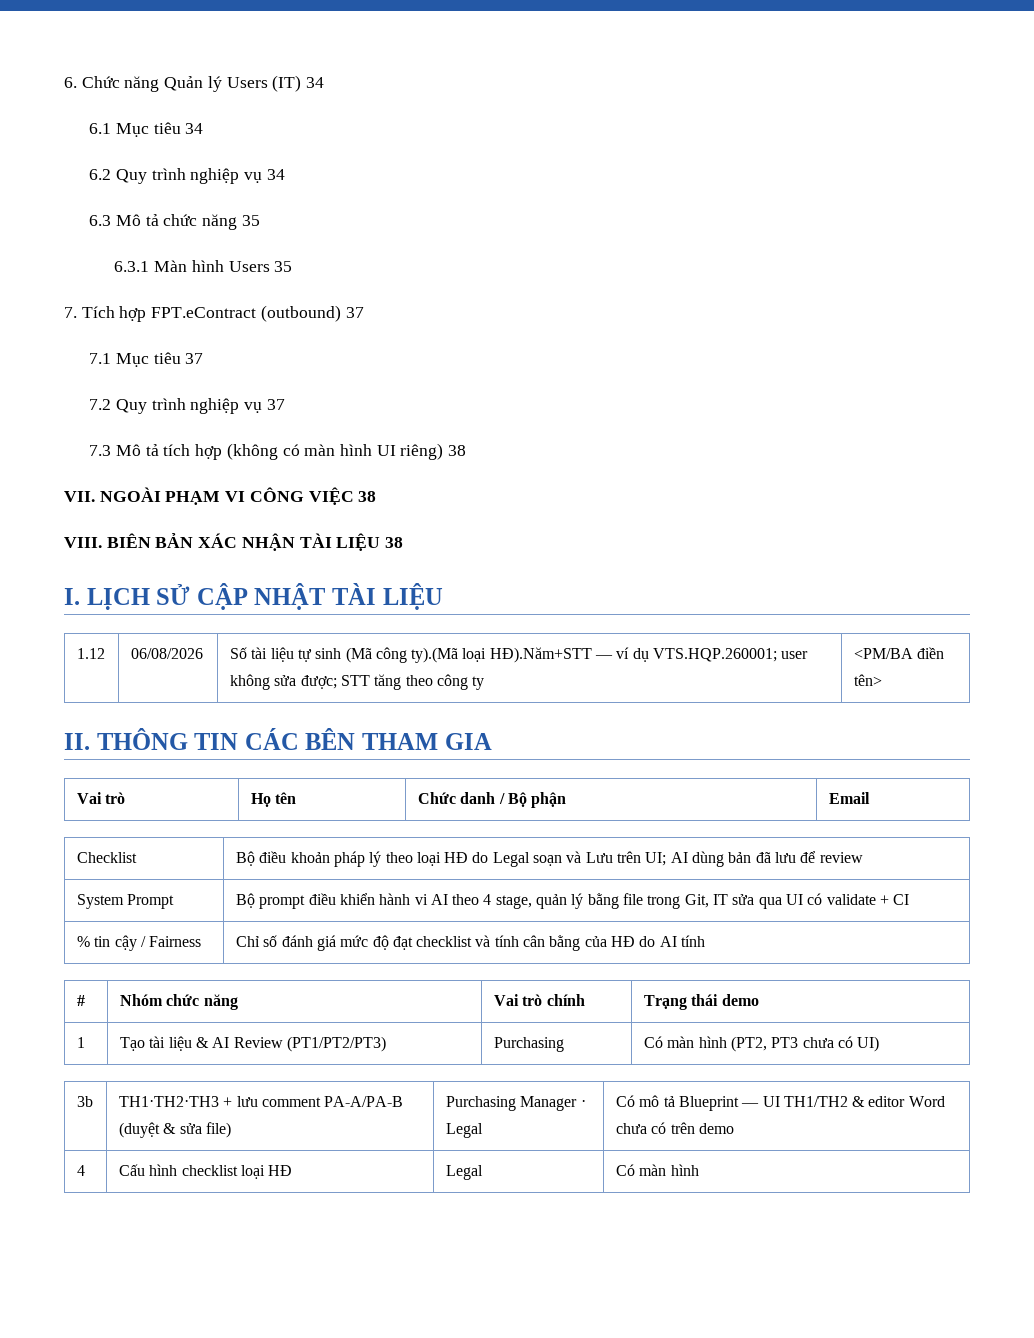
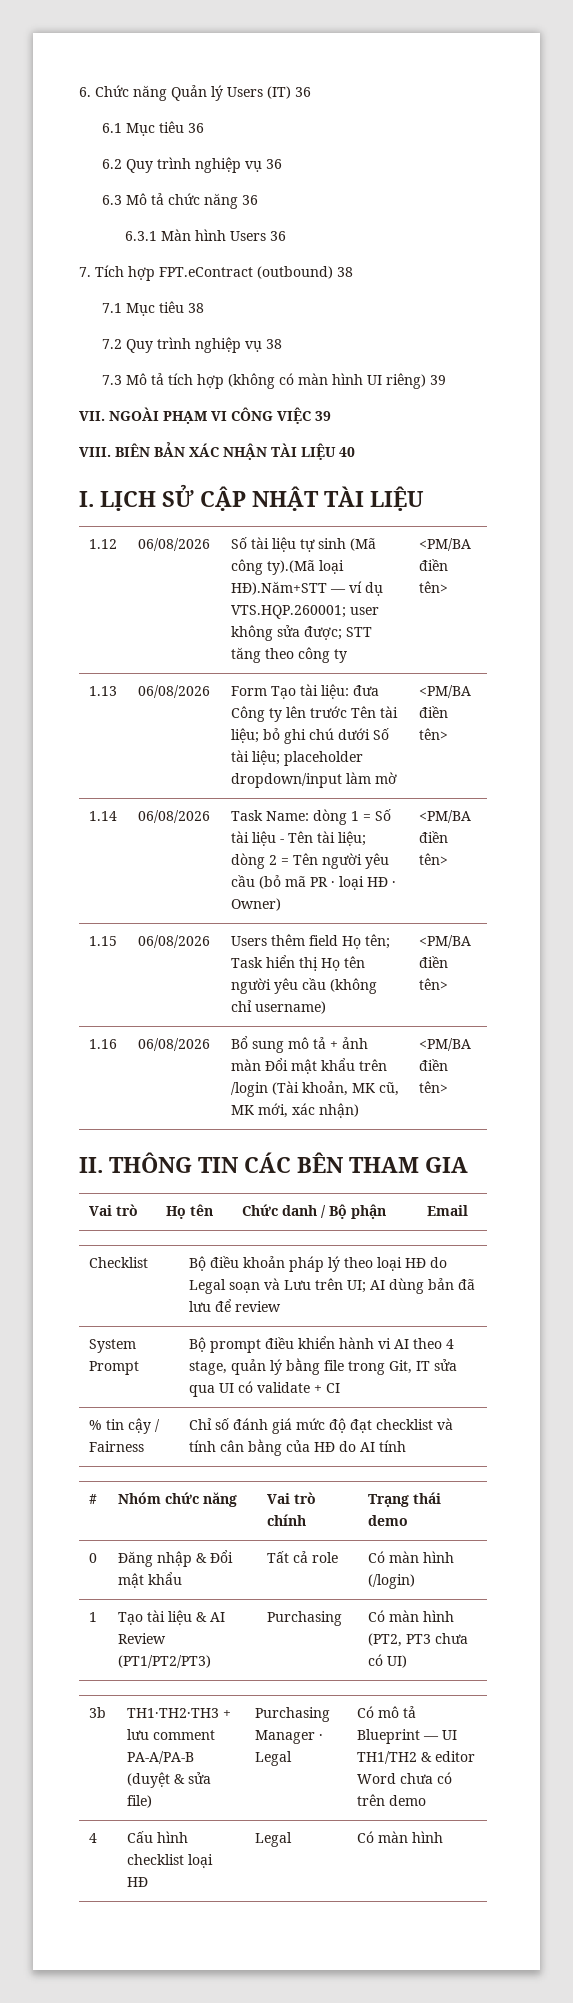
- 6. Chức năng Quản lý Users (IT) 34
+ 6. Chức năng Quản lý Users (IT) 36
- 6.1 Mục tiêu 34
+ 6.1 Mục tiêu 36
- 6.2 Quy trình nghiệp vụ 34
+ 6.2 Quy trình nghiệp vụ 36
- 6.3 Mô tả chức năng 35
+ 6.3 Mô tả chức năng 36
- 6.3.1 Màn hình Users 35
+ 6.3.1 Màn hình Users 36
- 7. Tích hợp FPT.eContract (outbound) 37
+ 7. Tích hợp FPT.eContract (outbound) 38
- 7.1 Mục tiêu 37
+ 7.1 Mục tiêu 38
- 7.2 Quy trình nghiệp vụ 37
+ 7.2 Quy trình nghiệp vụ 38
- 7.3 Mô tả tích hợp (không có màn hình UI riêng) 38
+ 7.3 Mô tả tích hợp (không có màn hình UI riêng) 39
- VII. NGOÀI PHẠM VI CÔNG VIỆC 38
+ VII. NGOÀI PHẠM VI CÔNG VIỆC 39
- BIÊN BẢN XÁC NHẬN TÀI LIỆU 38
+ BIÊN BẢN XÁC NHẬN TÀI LIỆU 40
+ 1.13 | 06/08/2026 | Form Tạo tài liệu: đưa Công ty lên trước Tên tài liệu; bỏ ghi chú dưới Số tài liệu; placeholder dropdown/input làm mờ | <PM/BA điền tên>
+ 1.14 | 06/08/2026 | Task Name: dòng 1 = Số tài liệu - Tên tài liệu; dòng 2 = Tên người yêu cầu (bỏ mã PR · loại HĐ · Owner) | <PM/BA điền tên>
+ 1.15 | 06/08/2026 | Users thêm field Họ tên; Task hiển thị Họ tên người yêu cầu (không chỉ username) | <PM/BA điền tên>
+ 1.16 | 06/08/2026 | Bổ sung mô tả + ảnh màn Đổi mật khẩu trên /login (Tài khoản, MK cũ, MK mới, xác nhận) | <PM/BA điền tên>
+ 0 | Đăng nhập & Đổi mật khẩu | Tất cả role | Có màn hình (/login)

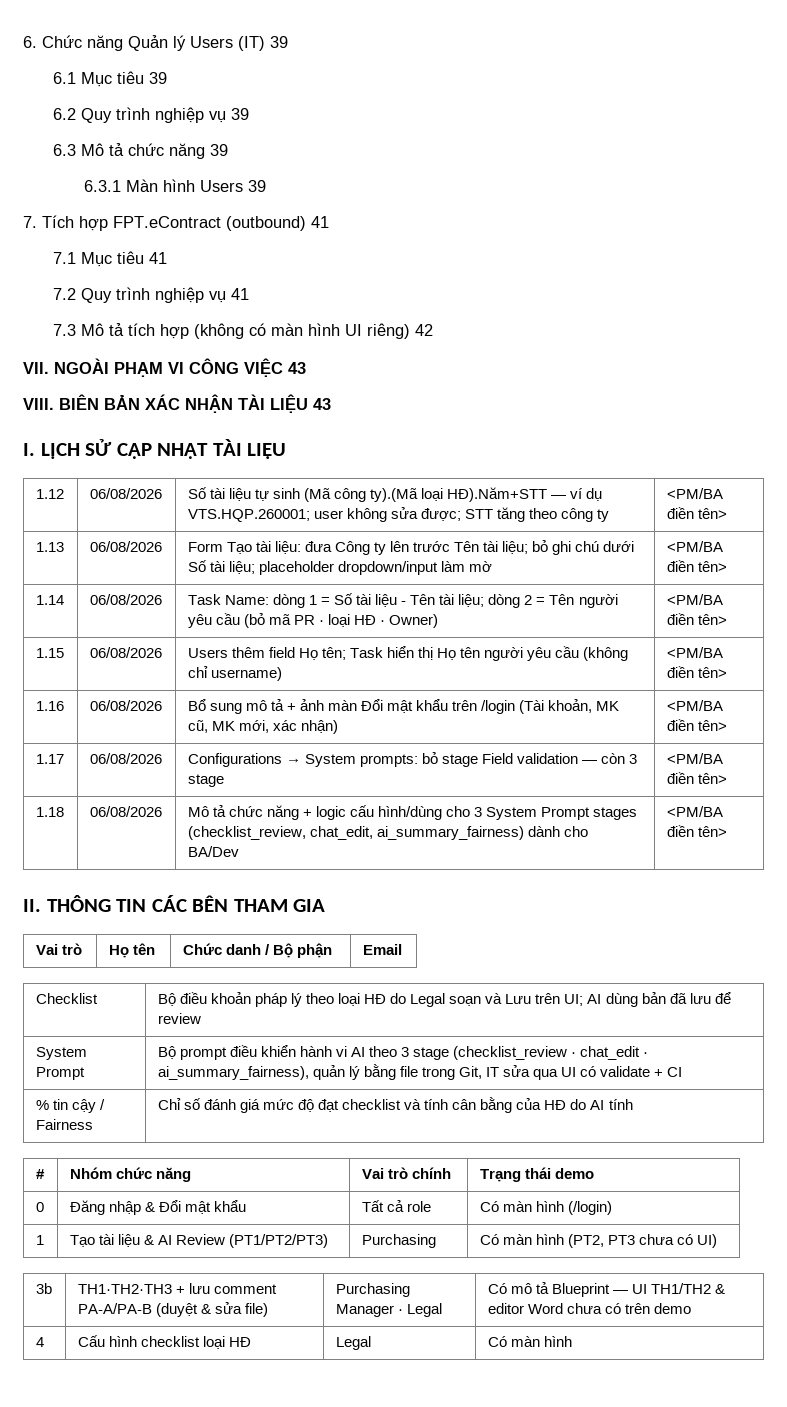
- 6. Chức năng Quản lý Users (IT) 36
+ 6. Chức năng Quản lý Users (IT) 39
- 6.1 Mục tiêu 36
+ 6.1 Mục tiêu 39
- 6.2 Quy trình nghiệp vụ 36
+ 6.2 Quy trình nghiệp vụ 39
- 6.3 Mô tả chức năng 36
+ 6.3 Mô tả chức năng 39
- 6.3.1 Màn hình Users 36
+ 6.3.1 Màn hình Users 39
- 7. Tích hợp FPT.eContract (outbound) 38
+ 7. Tích hợp FPT.eContract (outbound) 41
- 7.1 Mục tiêu 38
+ 7.1 Mục tiêu 41
- 7.2 Quy trình nghiệp vụ 38
+ 7.2 Quy trình nghiệp vụ 41
- 7.3 Mô tả tích hợp (không có màn hình UI riêng) 39
+ 7.3 Mô tả tích hợp (không có màn hình UI riêng) 42
- VII. NGOÀI PHẠM VI CÔNG VIỆC 39
+ VII. NGOÀI PHẠM VI CÔNG VIỆC 43
- BIÊN BẢN XÁC NHẬN TÀI LIỆU 40
+ BIÊN BẢN XÁC NHẬN TÀI LIỆU 43
+ 1.17 | 06/08/2026 | Configurations → System prompts: bỏ stage Field validation — còn 3 stage | <PM/BA điền tên>
+ 1.18 | 06/08/2026 | Mô tả chức năng + logic cấu hình/dùng cho 3 System Prompt stages (checklist_review, chat_edit, ai_summary_fairness) dành cho BA/Dev | <PM/BA điền tên>
- System Prompt | Bộ prompt điều khiển hành vi AI theo 4 stage, quản lý bằng file trong Git, IT sửa qua UI có validate + CI
+ System Prompt | Bộ prompt điều khiển hành vi AI theo 3 stage (checklist_review · chat_edit · ai_summary_fairness), quản lý bằng file trong Git, IT sửa qua UI có validate + CI

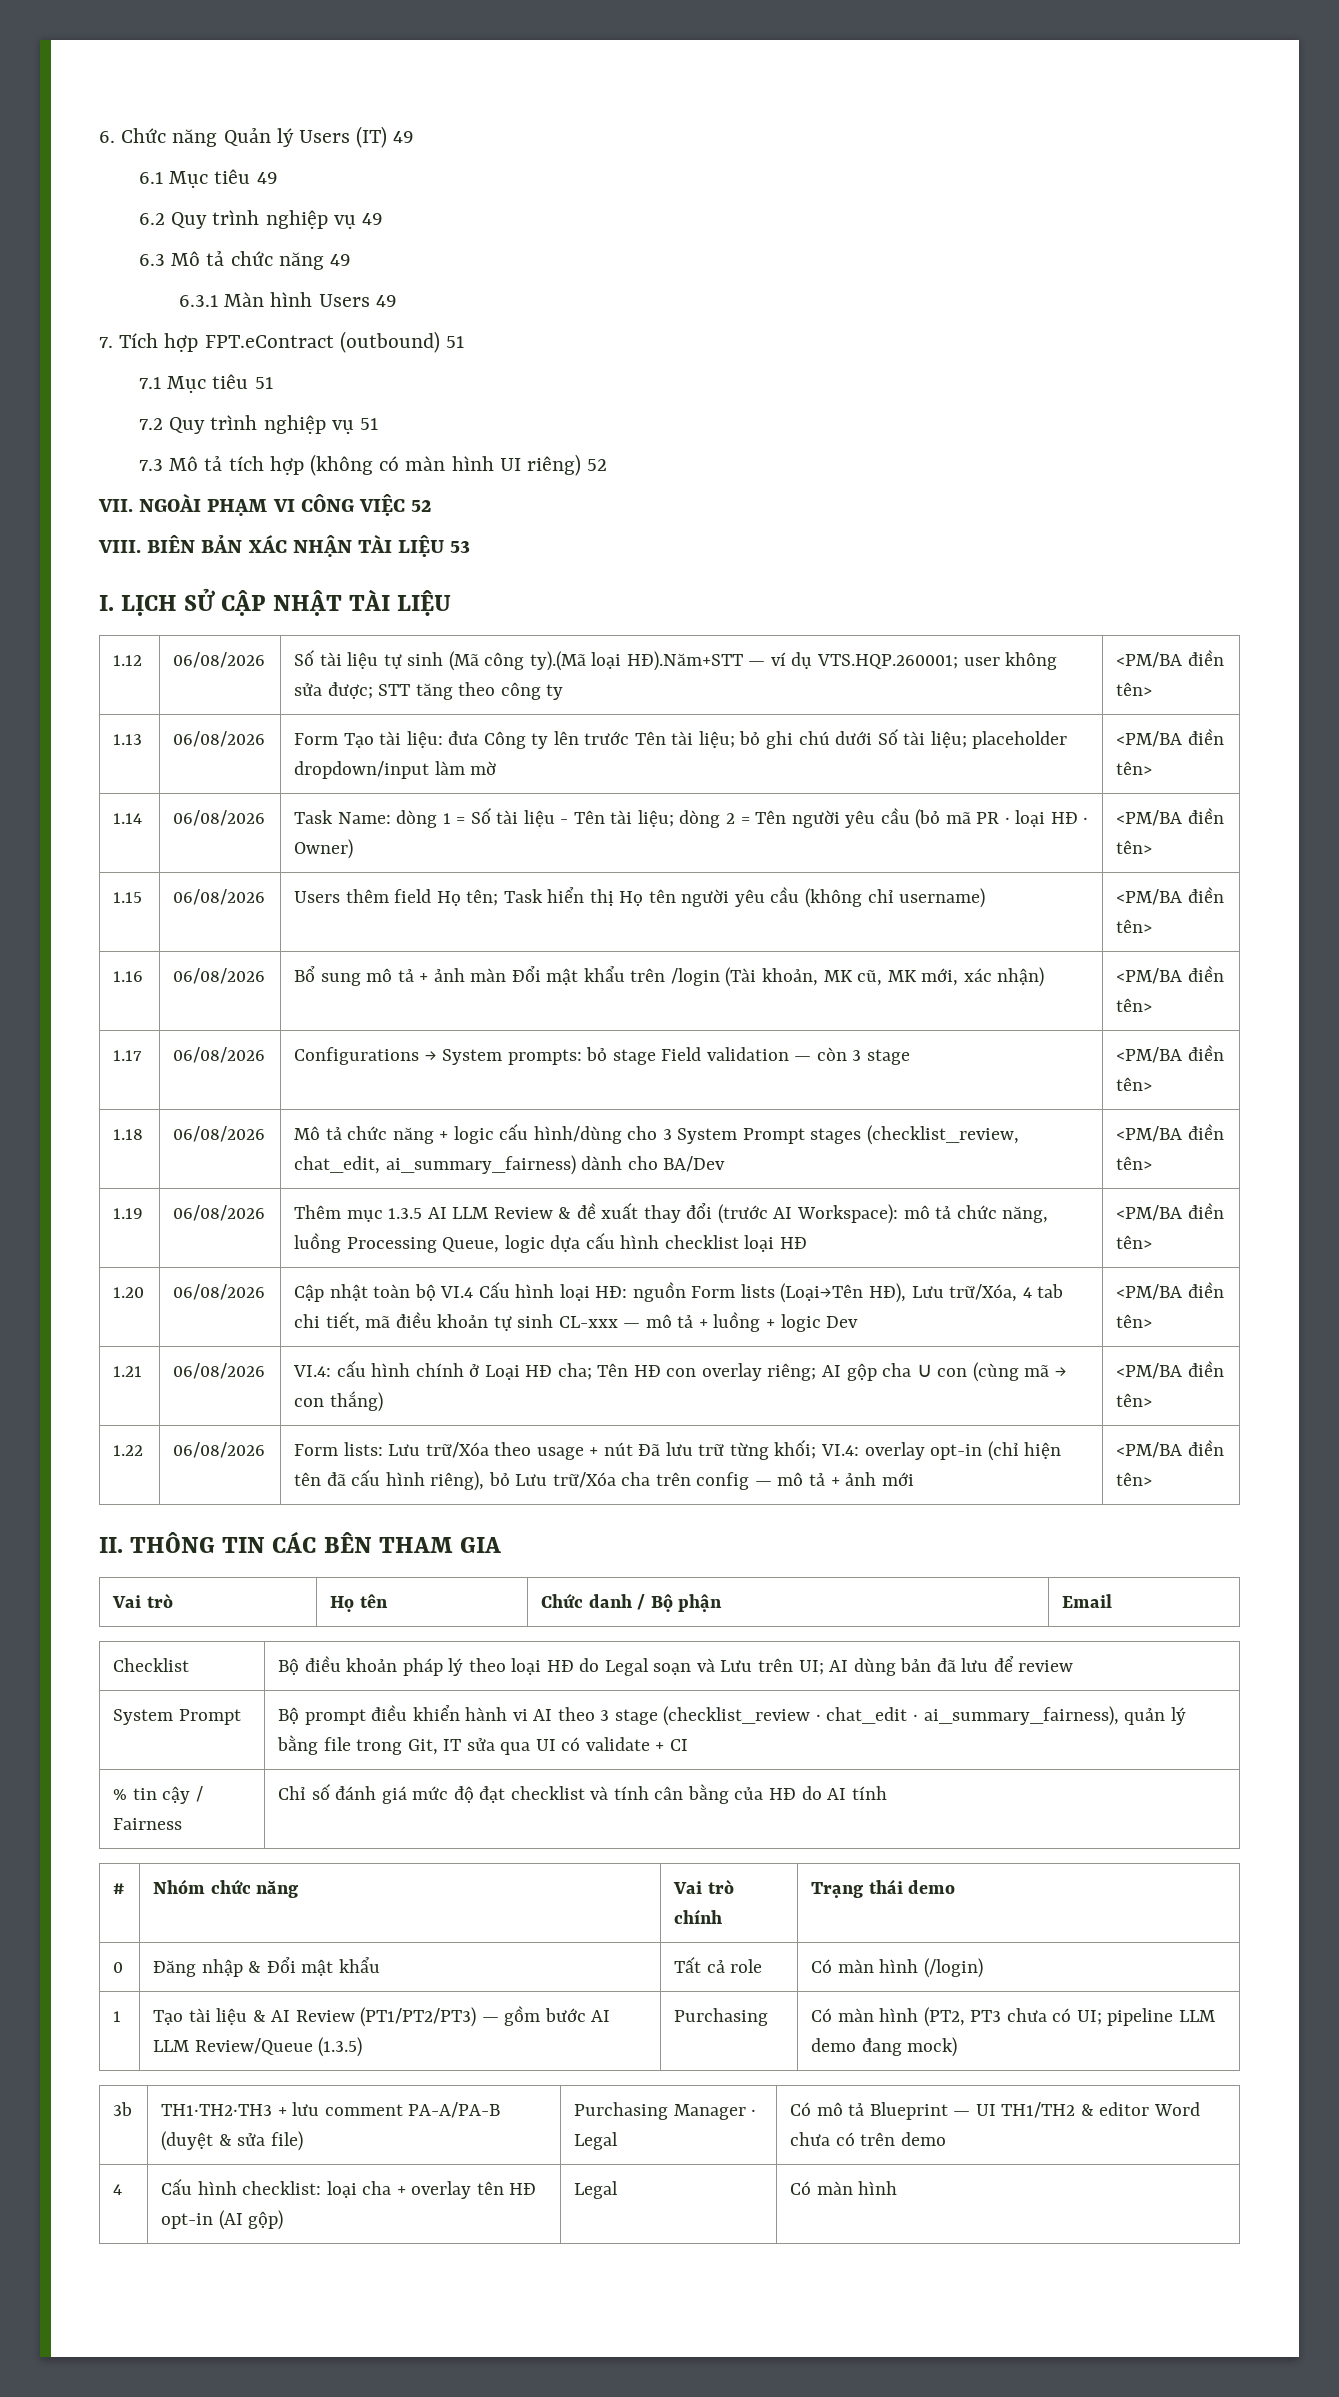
- 6. Chức năng Quản lý Users (IT) 39
+ 6. Chức năng Quản lý Users (IT) 49
- 6.1 Mục tiêu 39
+ 6.1 Mục tiêu 49
- 6.2 Quy trình nghiệp vụ 39
+ 6.2 Quy trình nghiệp vụ 49
- 6.3 Mô tả chức năng 39
+ 6.3 Mô tả chức năng 49
- 6.3.1 Màn hình Users 39
+ 6.3.1 Màn hình Users 49
- 7. Tích hợp FPT.eContract (outbound) 41
+ 7. Tích hợp FPT.eContract (outbound) 51
- 7.1 Mục tiêu 41
+ 7.1 Mục tiêu 51
- 7.2 Quy trình nghiệp vụ 41
+ 7.2 Quy trình nghiệp vụ 51
- 7.3 Mô tả tích hợp (không có màn hình UI riêng) 42
+ 7.3 Mô tả tích hợp (không có màn hình UI riêng) 52
- VII. NGOÀI PHẠM VI CÔNG VIỆC 43
+ VII. NGOÀI PHẠM VI CÔNG VIỆC 52
- BIÊN BẢN XÁC NHẬN TÀI LIỆU 43
+ BIÊN BẢN XÁC NHẬN TÀI LIỆU 53
+ 1.19 | 06/08/2026 | Thêm mục 1.3.5 AI LLM Review & đề xuất thay đổi (trước AI Workspace): mô tả chức năng, luồng Processing Queue, logic dựa cấu hình checklist loại HĐ | <PM/BA điền tên>
+ 1.20 | 06/08/2026 | Cập nhật toàn bộ VI.4 Cấu hình loại HĐ: nguồn Form lists (Loại→Tên HĐ), Lưu trữ/Xóa, 4 tab chi tiết, mã điều khoản tự sinh CL-xxx — mô tả + luồng + logic Dev | <PM/BA điền tên>
+ 1.21 | 06/08/2026 | VI.4: cấu hình chính ở Loại HĐ cha; Tên HĐ con overlay riêng; AI gộp cha ∪ con (cùng mã → con thắng) | <PM/BA điền tên>
+ 1.22 | 06/08/2026 | Form lists: Lưu trữ/Xóa theo usage + nút Đã lưu trữ từng khối; VI.4: overlay opt-in (chỉ hiện tên đã cấu hình riêng), bỏ Lưu trữ/Xóa cha trên config — mô tả + ảnh mới | <PM/BA điền tên>
- 1 | Tạo tài liệu & AI Review (PT1/PT2/PT3) | Purchasing | Có màn hình (PT2, PT3 chưa có UI)
+ 1 | Tạo tài liệu & AI Review (PT1/PT2/PT3) — gồm bước AI LLM Review/Queue (1.3.5) | Purchasing | Có màn hình (PT2, PT3 chưa có UI; pipeline LLM demo đang mock)
- 4 | Cấu hình checklist loại HĐ | Legal | Có màn hình
+ 4 | Cấu hình checklist: loại cha + overlay tên HĐ opt-in (AI gộp) | Legal | Có màn hình

